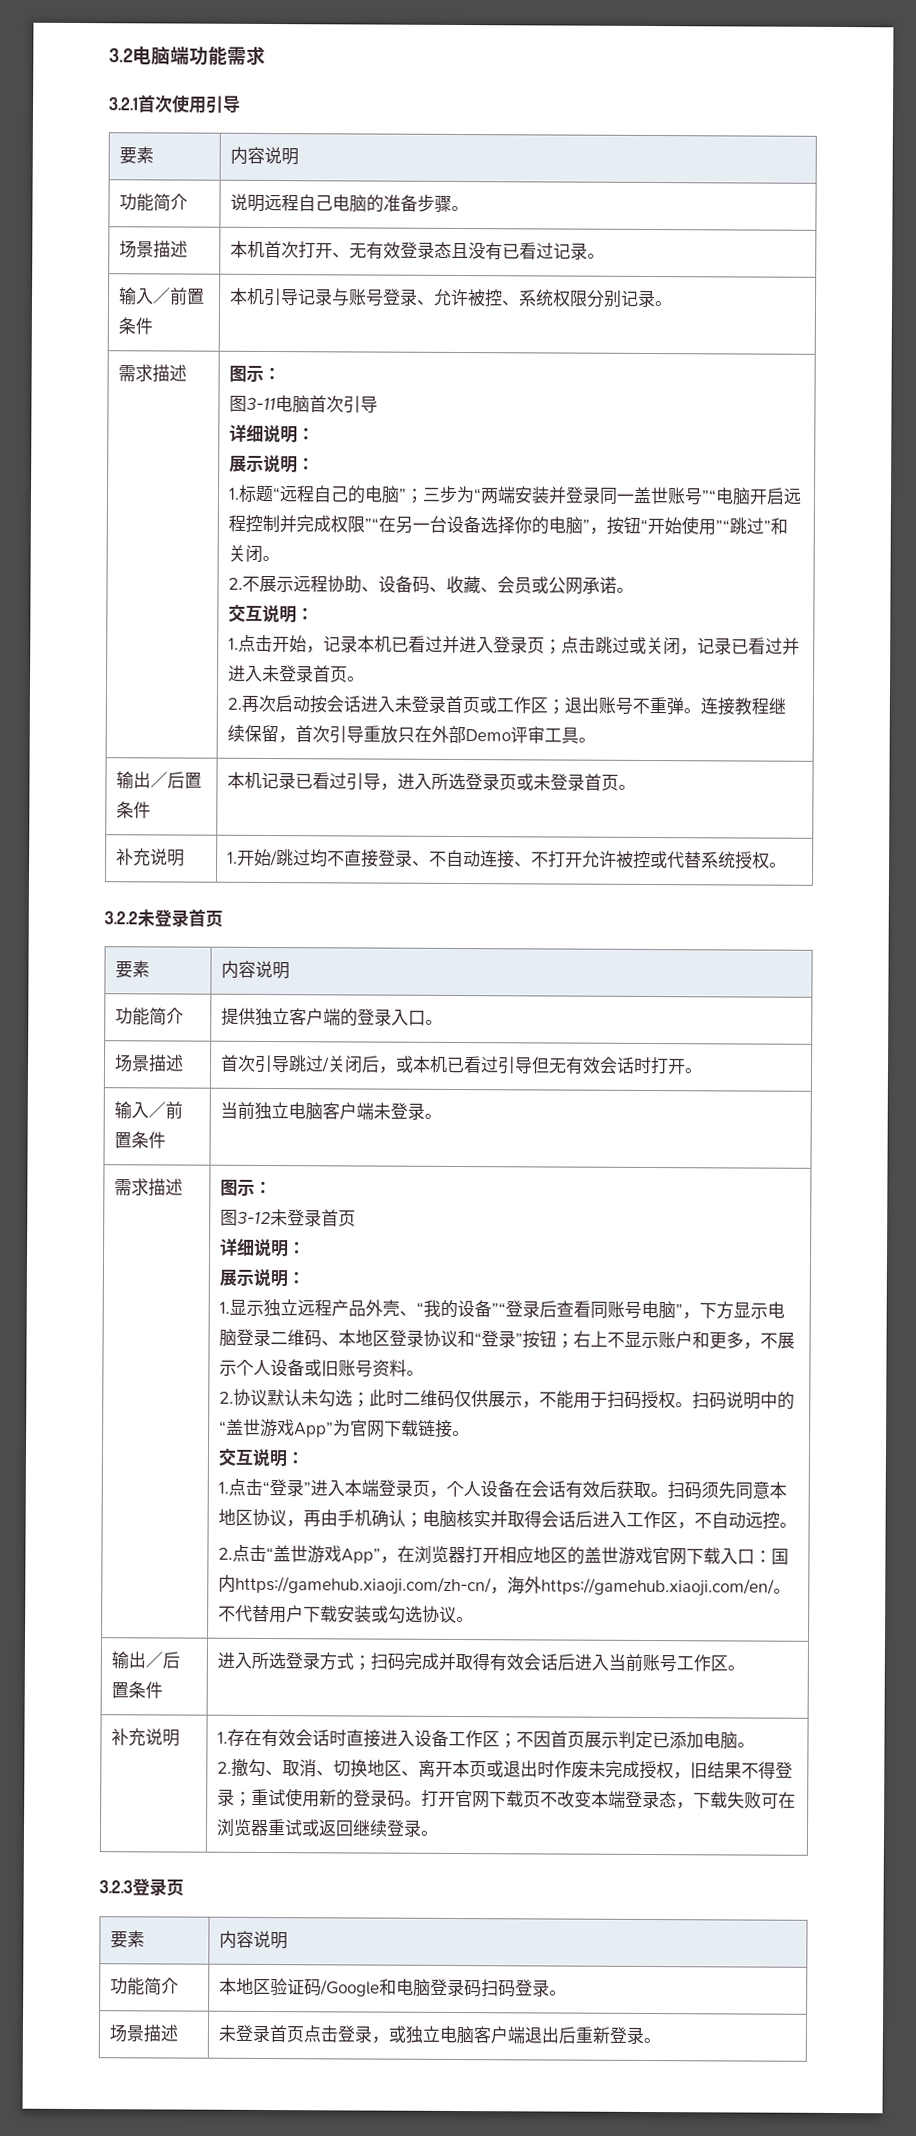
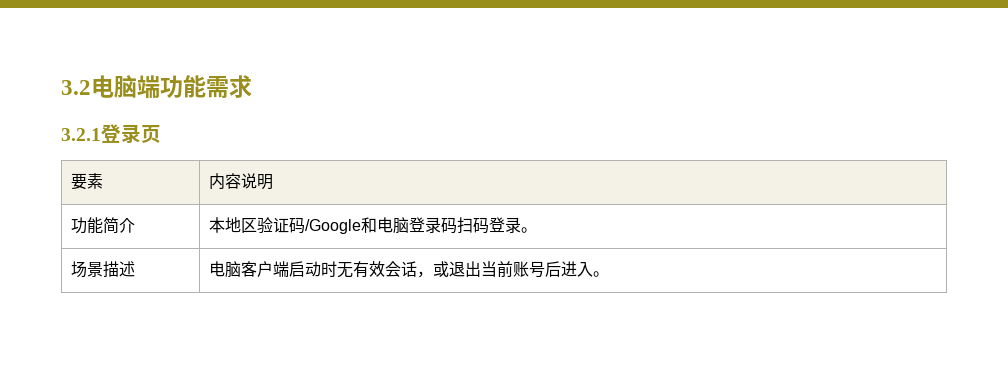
- 3.2.1首次使用引导
- 要素 | 内容说明
- 功能简介 | 说明远程自己电脑的准备步骤。
- 场景描述 | 本机首次打开、无有效登录态且没有已看过记录。
- 输入／前置条件 | 本机引导记录与账号登录、允许被控、系统权限分别记录。
- 需求描述 | 图示：
- 图3-11电脑首次引导
- 详细说明：
- 展示说明：
- 1.标题“远程自己的电脑”；三步为“两端安装并登录同一盖世账号”“电脑开启远程控制并完成权限”“在另一台设备选择你的电脑”，按钮“开始使用”“跳过”和关闭。
- 2.不展示远程协助、设备码、收藏、会员或公网承诺。
- 交互说明：
- 1.点击开始，记录本机已看过并进入登录页；点击跳过或关闭，记录已看过并进入未登录首页。
- 2.再次启动按会话进入未登录首页或工作区；退出账号不重弹。连接教程继续保留，首次引导重放只在外部Demo评审工具。
- 输出／后置条件 | 本机记录已看过引导，进入所选登录页或未登录首页。
- 补充说明 | 1.开始/跳过均不直接登录、不自动连接、不打开允许被控或代替系统授权。
- 3.2.2未登录首页
- 要素 | 内容说明
- 功能简介 | 提供独立客户端的登录入口。
- 场景描述 | 首次引导跳过/关闭后，或本机已看过引导但无有效会话时打开。
- 输入／前置条件 | 当前独立电脑客户端未登录。
- 需求描述 | 图示：
- 图3-12未登录首页
- 详细说明：
- 展示说明：
- 1.显示独立远程产品外壳、“我的设备”“登录后查看同账号电脑”，下方显示电脑登录二维码、本地区登录协议和“登录”按钮；右上不显示账户和更多，不展示个人设备或旧账号资料。
- 2.协议默认未勾选；此时二维码仅供展示，不能用于扫码授权。扫码说明中的“盖世游戏App”为官网下载链接。
- 交互说明：
- 1.点击“登录”进入本端登录页，个人设备在会话有效后获取。扫码须先同意本地区协议，再由手机确认；电脑核实并取得会话后进入工作区，不自动远控。
- 2.点击“盖世游戏App”，在浏览器打开相应地区的盖世游戏官网下载入口：国内https://gamehub.xiaoji.com/zh-cn/，海外https://gamehub.xiaoji.com/en/。不代替用户下载安装或勾选协议。
- 输出／后置条件 | 进入所选登录方式；扫码完成并取得有效会话后进入当前账号工作区。
- 补充说明 | 1.存在有效会话时直接进入设备工作区；不因首页展示判定已添加电脑。
- 2.撤勾、取消、切换地区、离开本页或退出时作废未完成授权，旧结果不得登录；重试使用新的登录码。打开官网下载页不改变本端登录态，下载失败可在浏览器重试或返回继续登录。
- 3.2.3登录页
+ 3.2.1登录页
- 场景描述 | 未登录首页点击登录，或独立电脑客户端退出后重新登录。
+ 场景描述 | 电脑客户端启动时无有效会话，或退出当前账号后进入。

